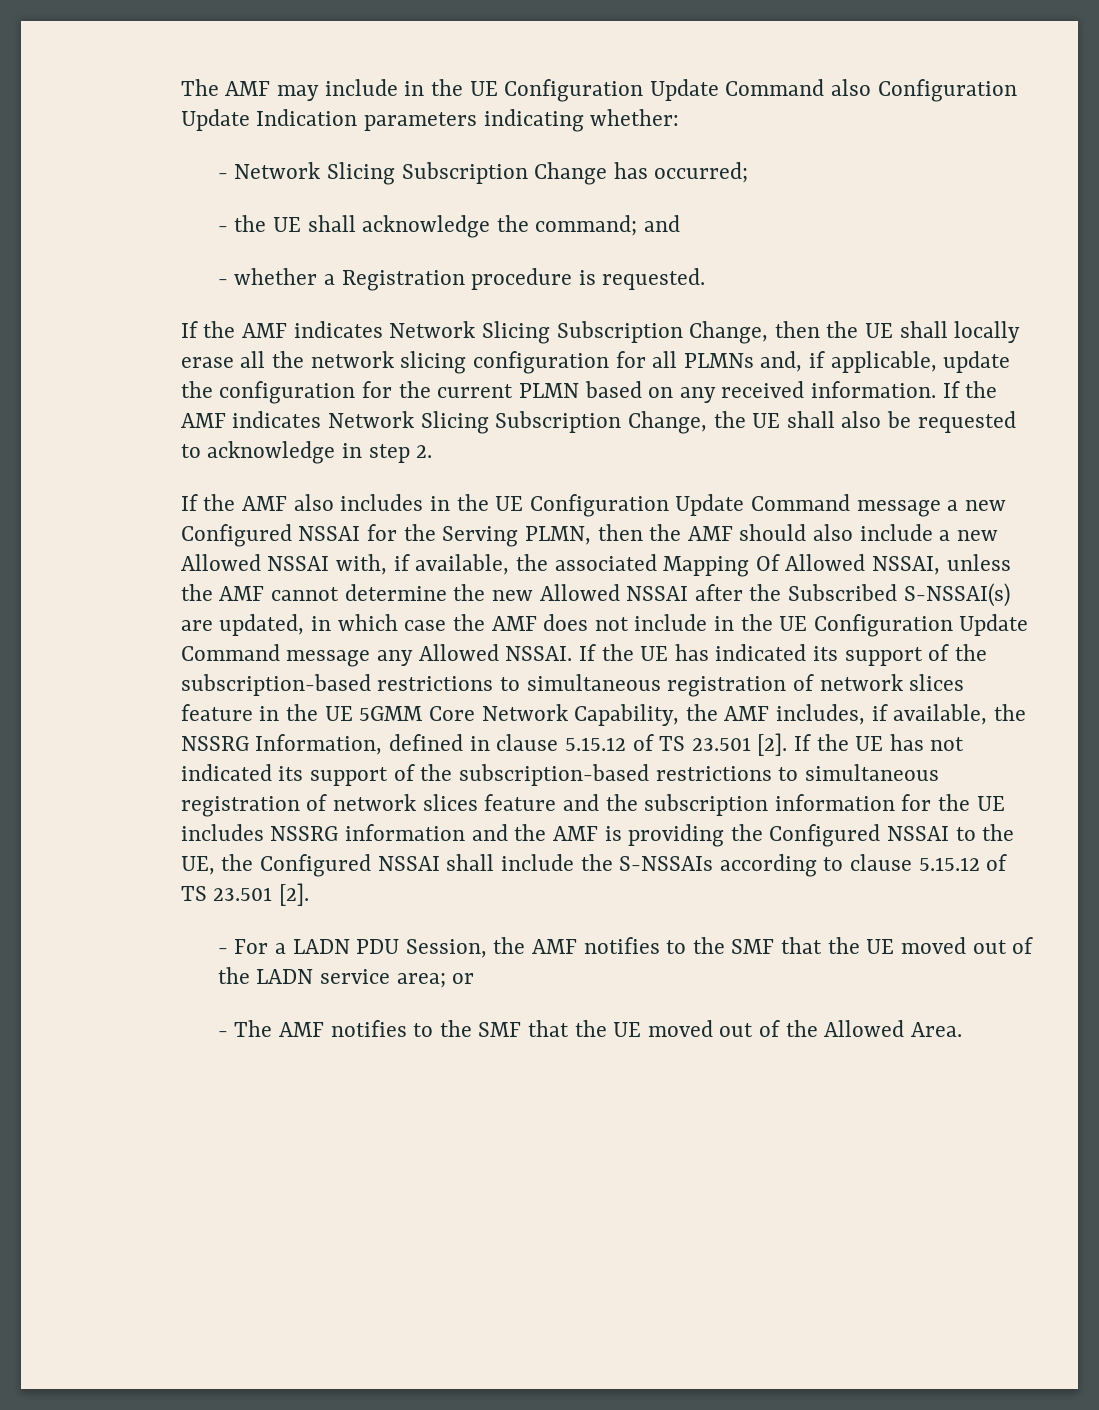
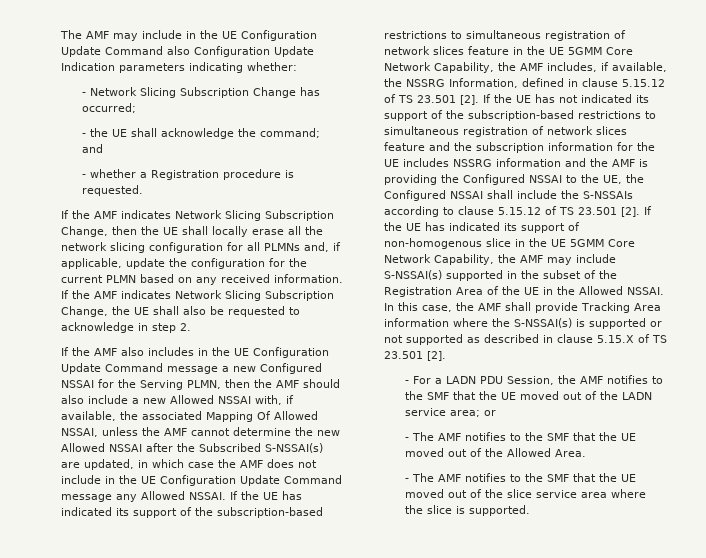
+ If the UE has indicated its support of non-homogenous slice in the UE 5GMM Core Network Capability, the AMF may include S-NSSAI(s) supported in the subset of the Registration Area of the UE in the Allowed NSSAI. In this case, the AMF shall provide Tracking Area information where the S-NSSAI(s) is supported or not supported as described in clause 5.15.X of TS 23.501 [2].
+ - The AMF notifies to the SMF that the UE moved out of the slice service area where the slice is supported.

